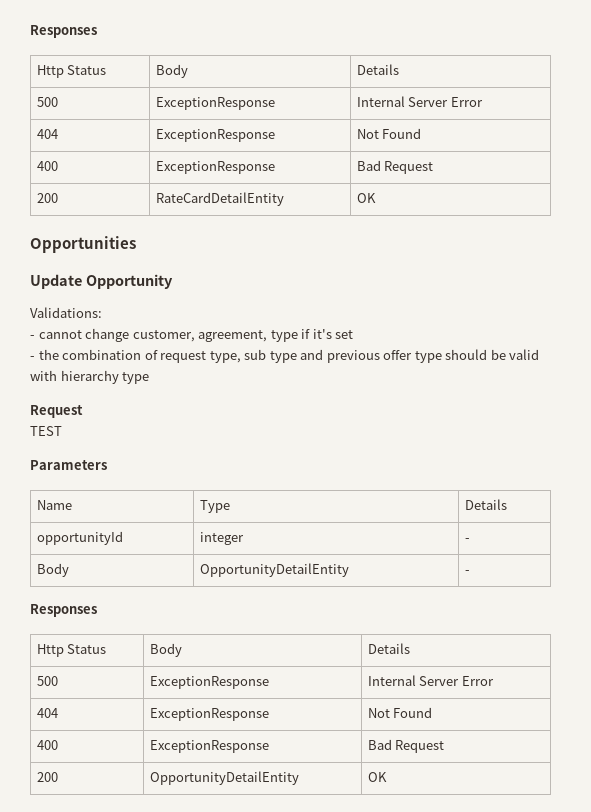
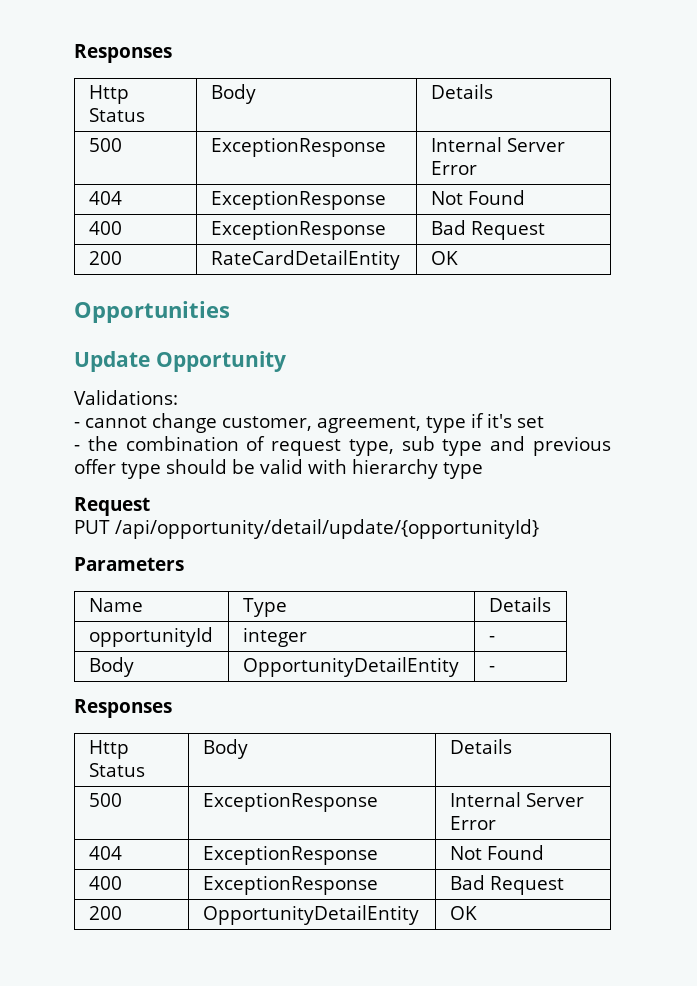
- TEST
+ PUT /api/opportunity/detail/update/{opportunityId}

